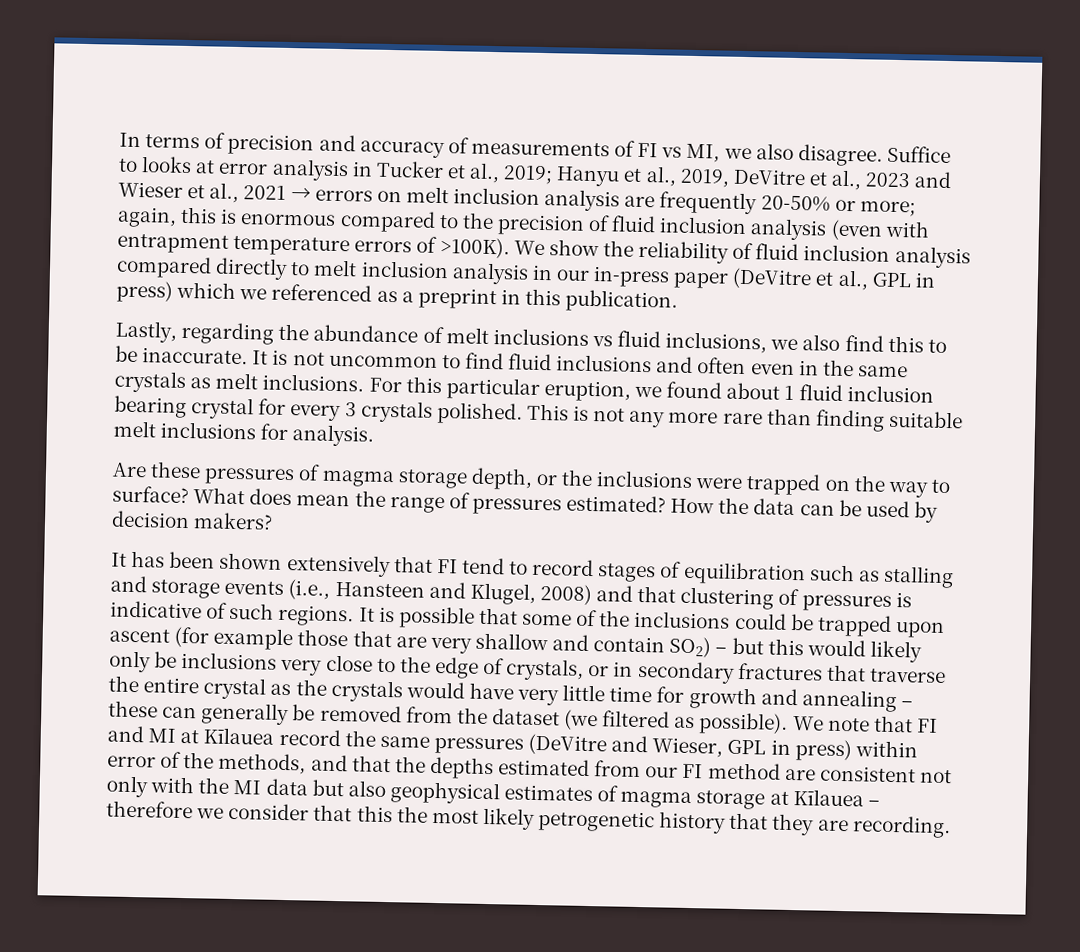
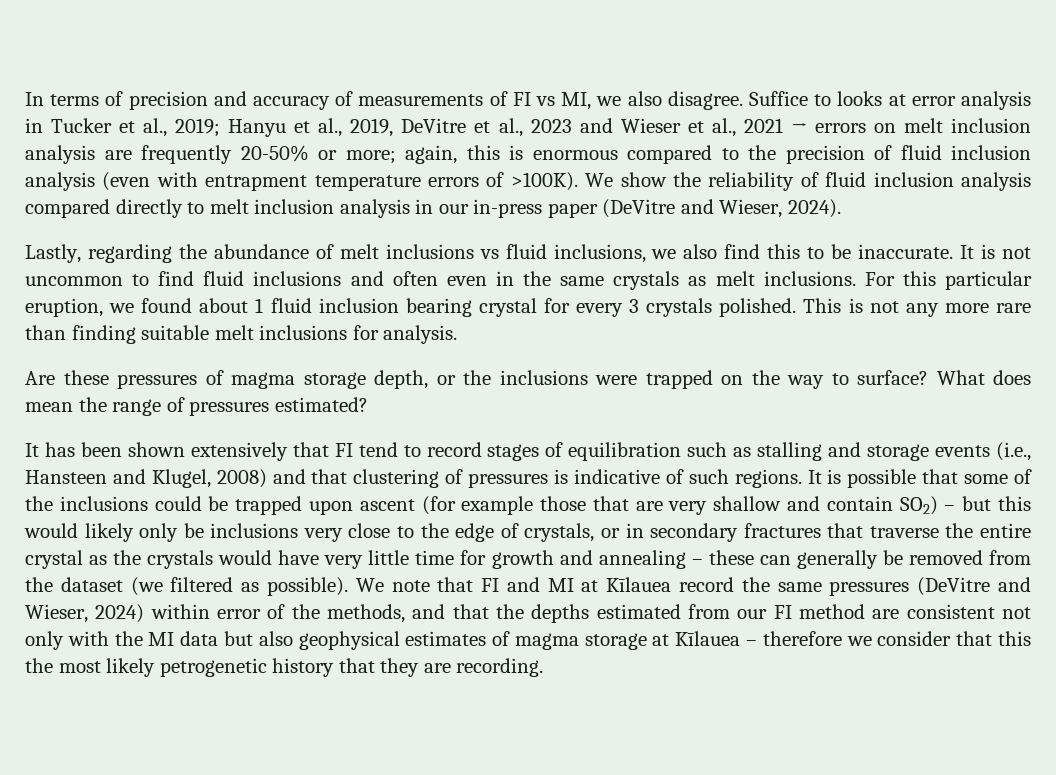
- We show the reliability of fluid inclusion analysis compared directly to melt inclusion analysis in our in-press paper (DeVitre et al., GPL in press) which we referenced as a preprint in this publication.
+ We show the reliability of fluid inclusion analysis compared directly to melt inclusion analysis in our in-press paper (DeVitre and Wieser, 2024).
- How the data can be used by decision makers?
- We note that FI and MI at Kīlauea record the same pressures (DeVitre and Wieser, GPL in press) within error of the methods, and that the depths estimated from our FI method are consistent not only with the MI data but also geophysical estimates of magma storage at Kīlauea – therefore we consider that this the most likely petrogenetic history that they are recording.
+ We note that FI and MI at Kīlauea record the same pressures (DeVitre and Wieser, 2024) within error of the methods, and that the depths estimated from our FI method are consistent not only with the MI data but also geophysical estimates of magma storage at Kīlauea – therefore we consider that this the most likely petrogenetic history that they are recording.

